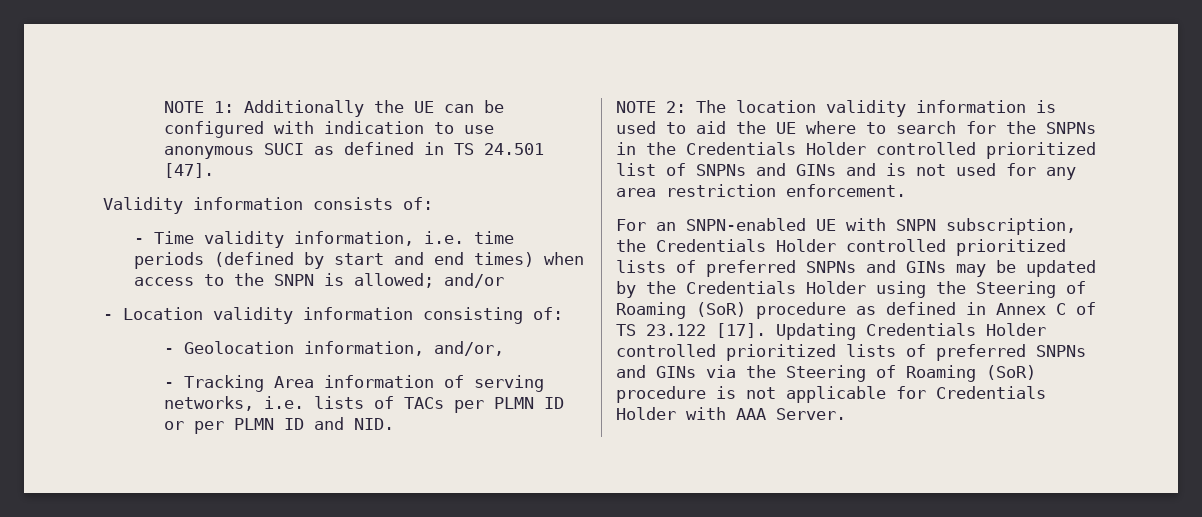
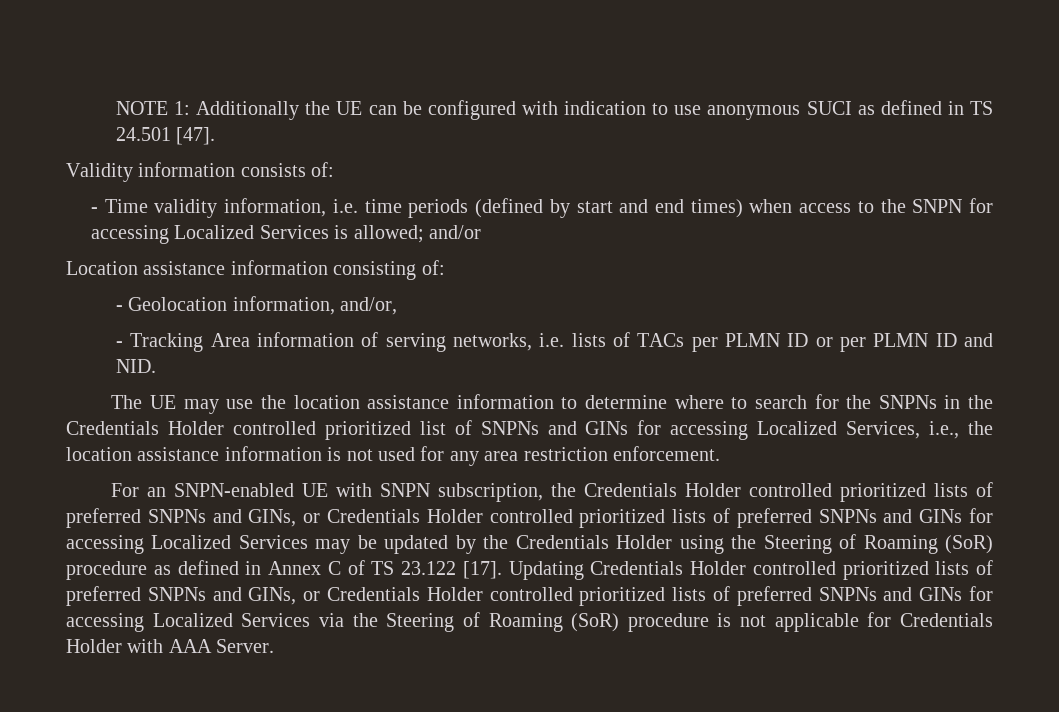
- - Time validity information, i.e. time periods (defined by start and end times) when access to the SNPN is allowed; and/or
+ - Time validity information, i.e. time periods (defined by start and end times) when access to the SNPN for accessing Localized Services is allowed; and/or
- - Location validity information consisting of:
+ Location assistance information consisting of:
- NOTE 2: The location validity information is used to aid the UE where to search for the SNPNs in the Credentials Holder controlled prioritized list of SNPNs and GINs and is not used for any area restriction enforcement.
+ The UE may use the location assistance information to determine where to search for the SNPNs in the Credentials Holder controlled prioritized list of SNPNs and GINs for accessing Localized Services, i.e., the location assistance information is not used for any area restriction enforcement.
- For an SNPN-enabled UE with SNPN subscription, the Credentials Holder controlled prioritized lists of preferred SNPNs and GINs may be updated by the Credentials Holder using the Steering of Roaming (SoR) procedure as defined in Annex C of TS 23.122 [17].
+ For an SNPN-enabled UE with SNPN subscription, the Credentials Holder controlled prioritized lists of preferred SNPNs and GINs, or Credentials Holder controlled prioritized lists of preferred SNPNs and GINs for accessing Localized Services may be updated by the Credentials Holder using the Steering of Roaming (SoR) procedure as defined in Annex C of TS 23.122 [17].
- Updating Credentials Holder controlled prioritized lists of preferred SNPNs and GINs via the Steering of Roaming (SoR) procedure is not applicable for Credentials Holder with AAA Server.
+ Updating Credentials Holder controlled prioritized lists of preferred SNPNs and GINs, or Credentials Holder controlled prioritized lists of preferred SNPNs and GINs for accessing Localized Services via the Steering of Roaming (SoR) procedure is not applicable for Credentials Holder with AAA Server.

